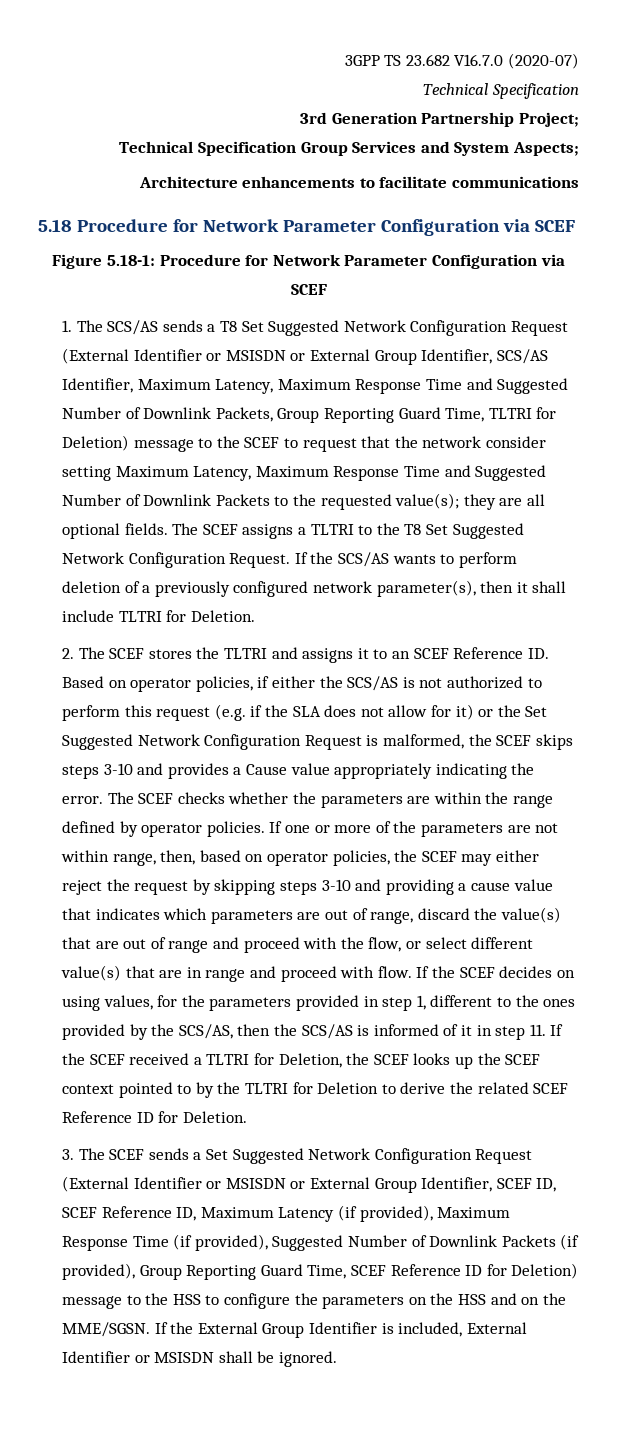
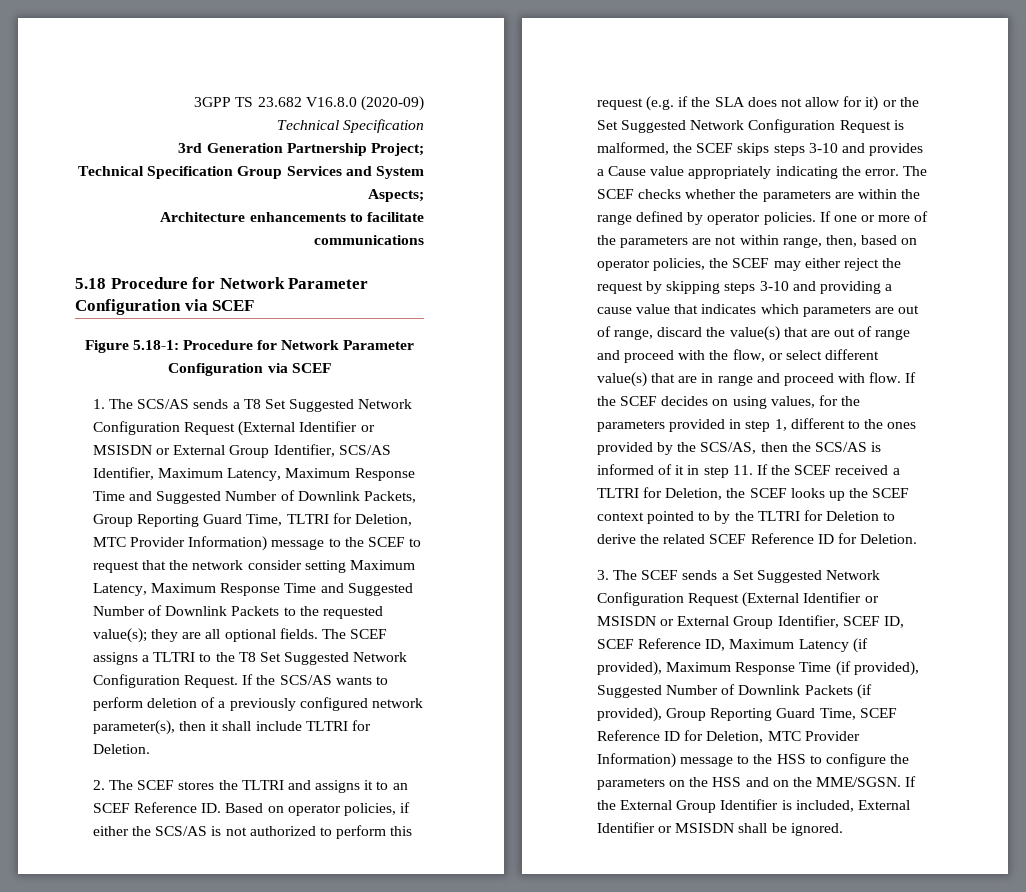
- 3GPP TS 23.682 V16.7.0 (2020-07)
+ 3GPP TS 23.682 V16.8.0 (2020-09)
- 1. The SCS/AS sends a T8 Set Suggested Network Configuration Request (External Identifier or MSISDN or External Group Identifier, SCS/AS Identifier, Maximum Latency, Maximum Response Time and Suggested Number of Downlink Packets, Group Reporting Guard Time, TLTRI for Deletion) message to the SCEF to request that the network consider setting Maximum Latency, Maximum Response Time and Suggested Number of Downlink Packets to the requested value(s);
+ 1. The SCS/AS sends a T8 Set Suggested Network Configuration Request (External Identifier or MSISDN or External Group Identifier, SCS/AS Identifier, Maximum Latency, Maximum Response Time and Suggested Number of Downlink Packets, Group Reporting Guard Time, TLTRI for Deletion, MTC Provider Information) message to the SCEF to request that the network consider setting Maximum Latency, Maximum Response Time and Suggested Number of Downlink Packets to the requested value(s);
- 3. The SCEF sends a Set Suggested Network Configuration Request (External Identifier or MSISDN or External Group Identifier, SCEF ID, SCEF Reference ID, Maximum Latency (if provided), Maximum Response Time (if provided), Suggested Number of Downlink Packets (if provided), Group Reporting Guard Time, SCEF Reference ID for Deletion) message to the HSS to configure the parameters on the HSS and on the MME/SGSN.
+ 3. The SCEF sends a Set Suggested Network Configuration Request (External Identifier or MSISDN or External Group Identifier, SCEF ID, SCEF Reference ID, Maximum Latency (if provided), Maximum Response Time (if provided), Suggested Number of Downlink Packets (if provided), Group Reporting Guard Time, SCEF Reference ID for Deletion, MTC Provider Information) message to the HSS to configure the parameters on the HSS and on the MME/SGSN.

